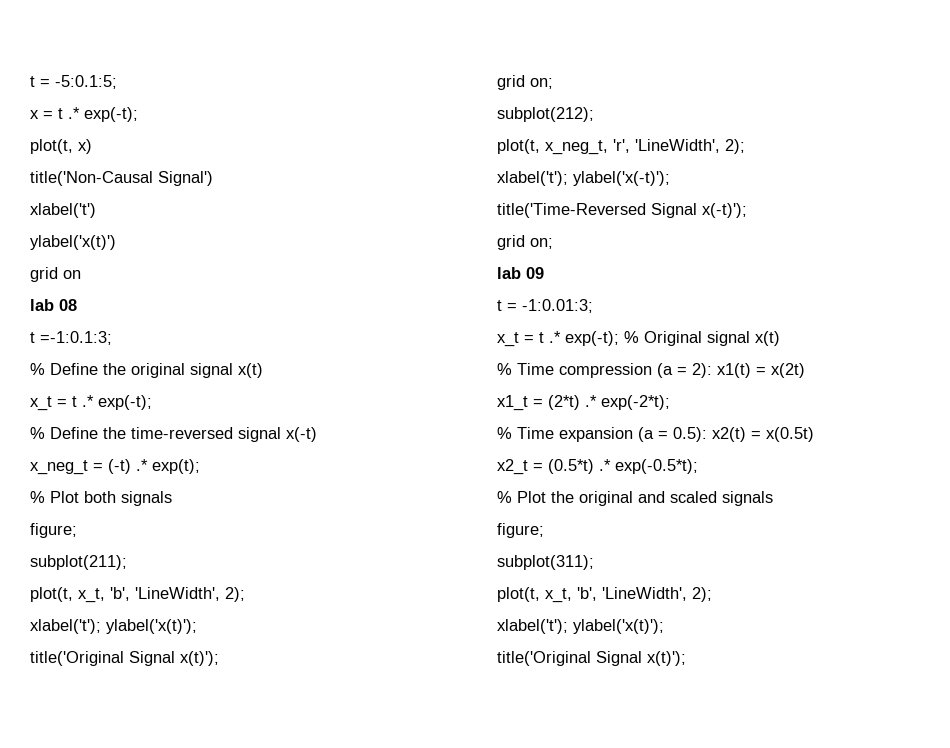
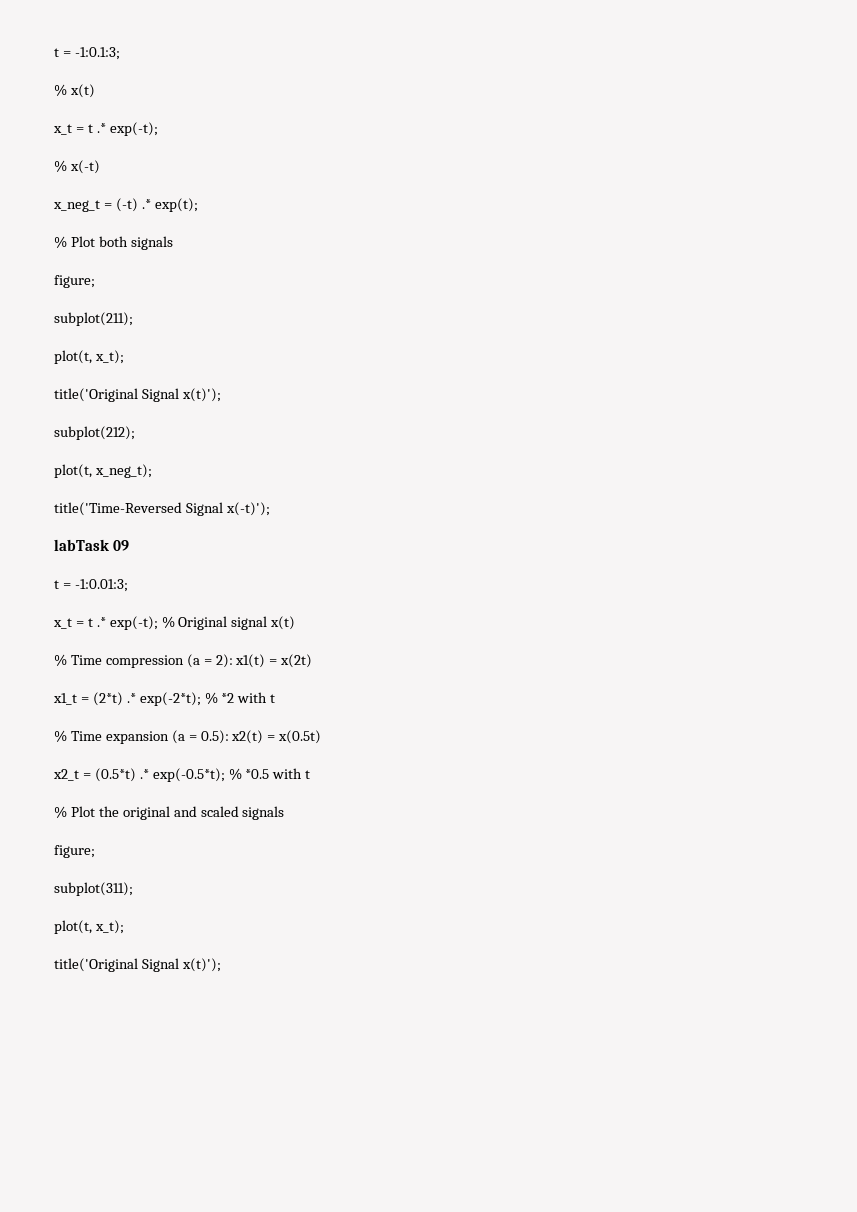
- t = -5:0.1:5;
- x = t .* exp(-t);
- plot(t, x)
- title('Non-Causal Signal')
- xlabel('t')
- ylabel('x(t)')
- grid on
- lab 08
- t =-1:0.1:3;
- % Define the original signal x(t)
+ t = -1:0.1:3;
+ % x(t)
- % Define the time-reversed signal x(-t)
+ % x(-t)
  subplot(211);
- plot(t, x_t, 'b', 'LineWidth', 2);
- xlabel('t'); ylabel('x(t)');
+ plot(t, x_t);
  title('Original Signal x(t)');
- grid on;
- plot(t, x_neg_t, 'r', 'LineWidth', 2);
- xlabel('t'); ylabel('x(-t)');
+ plot(t, x_neg_t);
  title('Time-Reversed Signal x(-t)');
- grid on;
- lab 09
+ labTask 09
- x1_t = (2*t) .* exp(-2*t);
+ x1_t = (2*t) .* exp(-2*t); % *2 with t
- x2_t = (0.5*t) .* exp(-0.5*t);
+ x2_t = (0.5*t) .* exp(-0.5*t); % *0.5 with t
  subplot(311);
- plot(t, x_t, 'b', 'LineWidth', 2);
- xlabel('t'); ylabel('x(t)');
+ plot(t, x_t);

